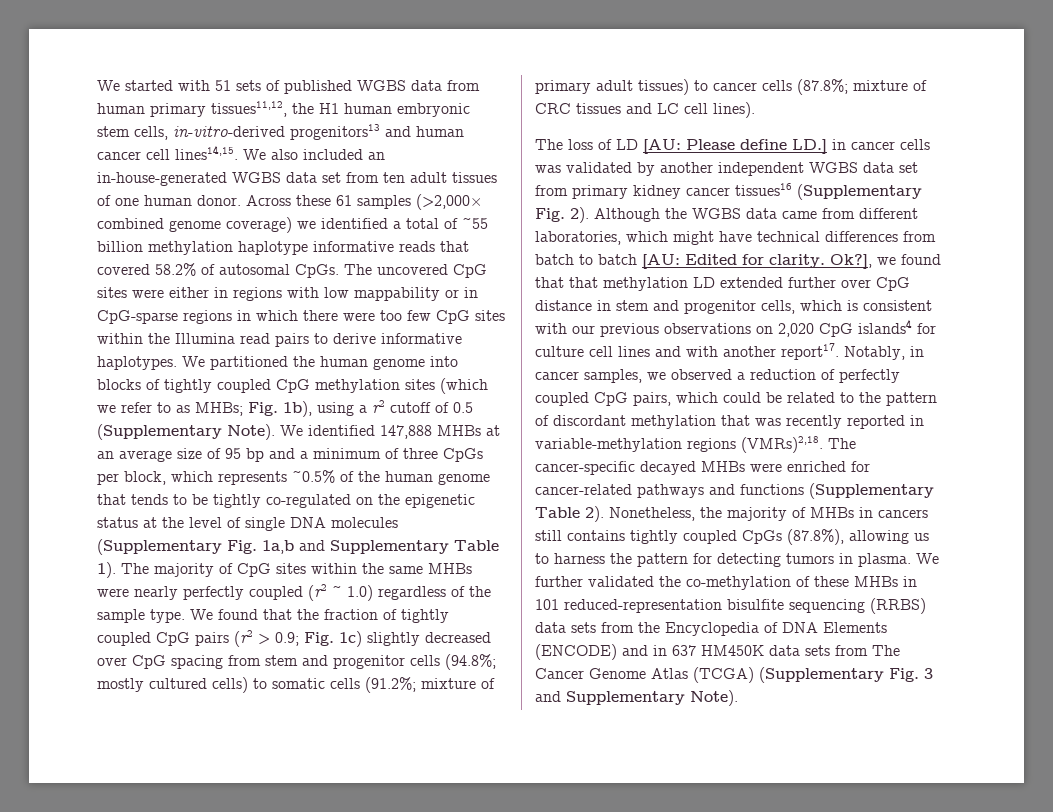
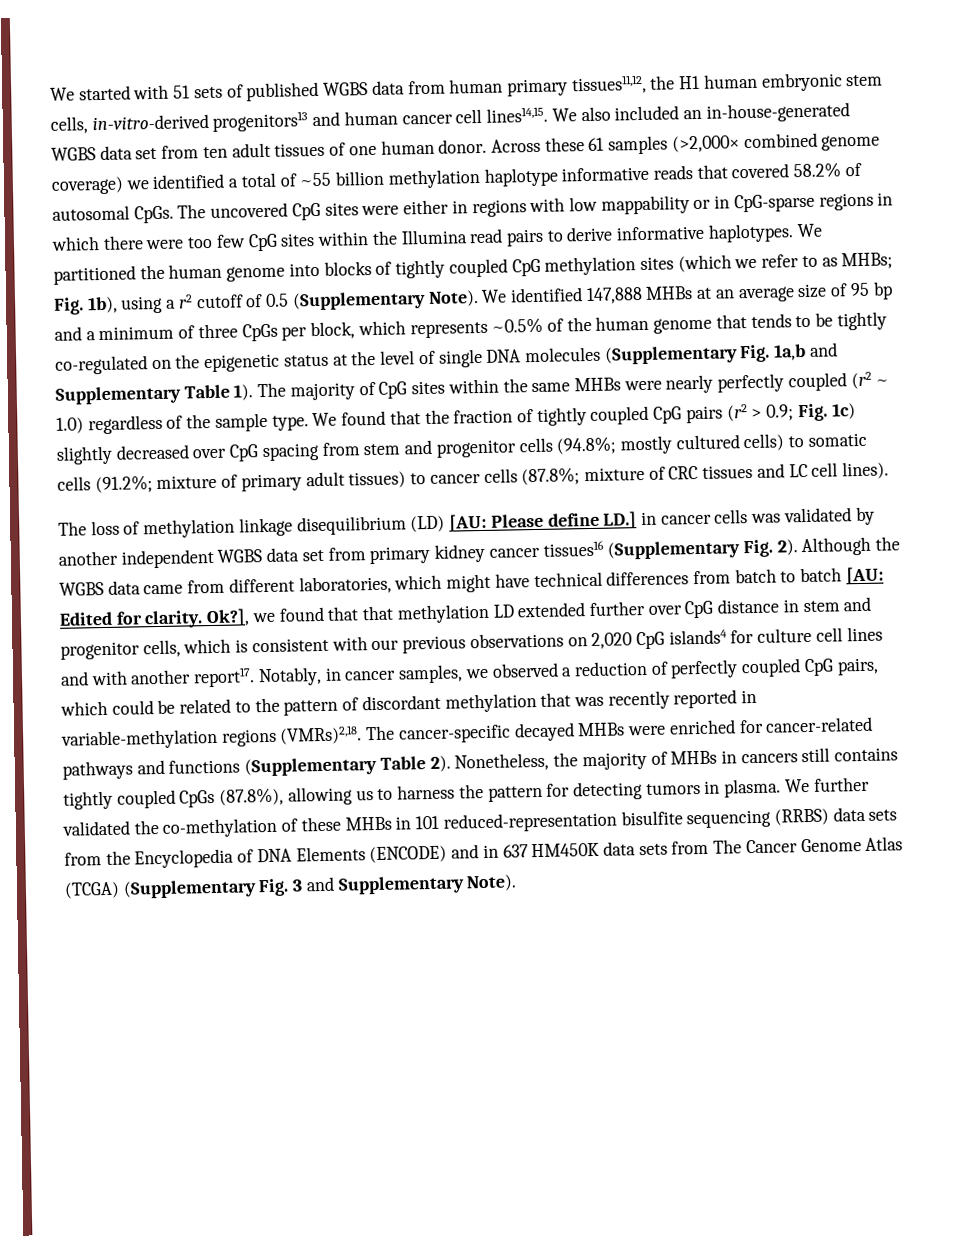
- The loss of LD [AU: Please define LD.] in cancer cells was validated by another independent WGBS data set from primary kidney cancer tissues16 (Supplementary Fig. 2).
+ The loss of methylation linkage disequilibrium (LD) [AU: Please define LD.] in cancer cells was validated by another independent WGBS data set from primary kidney cancer tissues16 (Supplementary Fig. 2).

